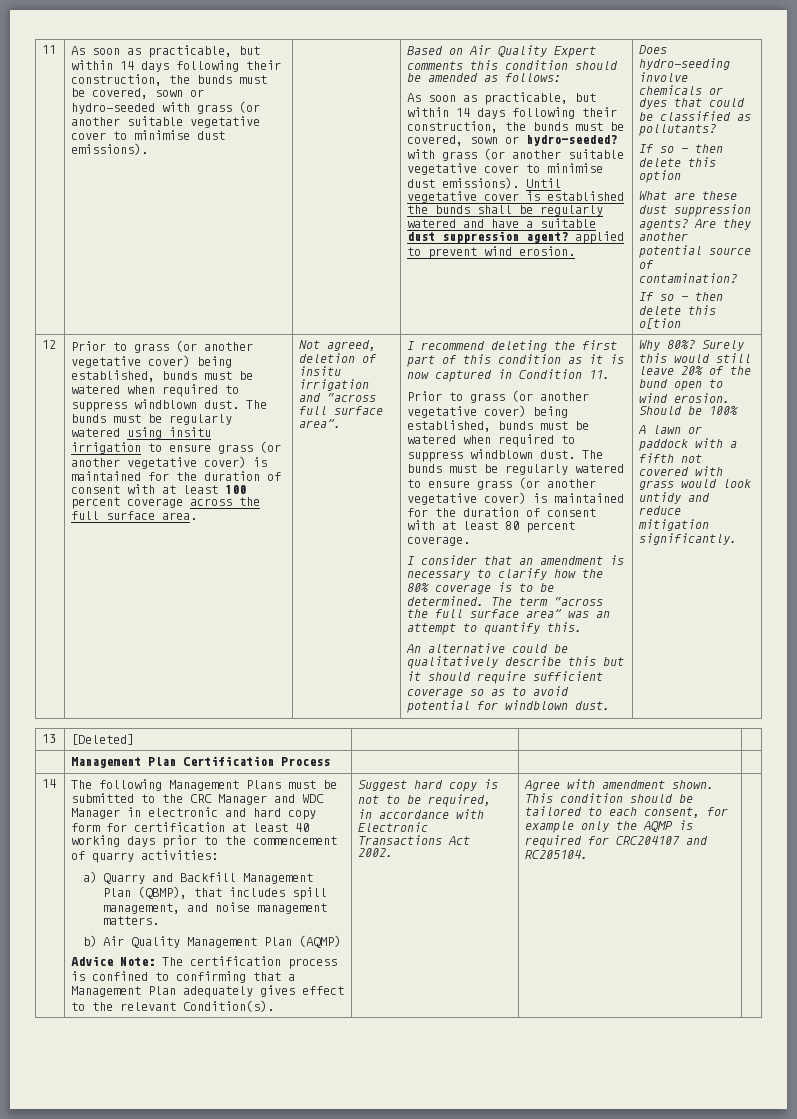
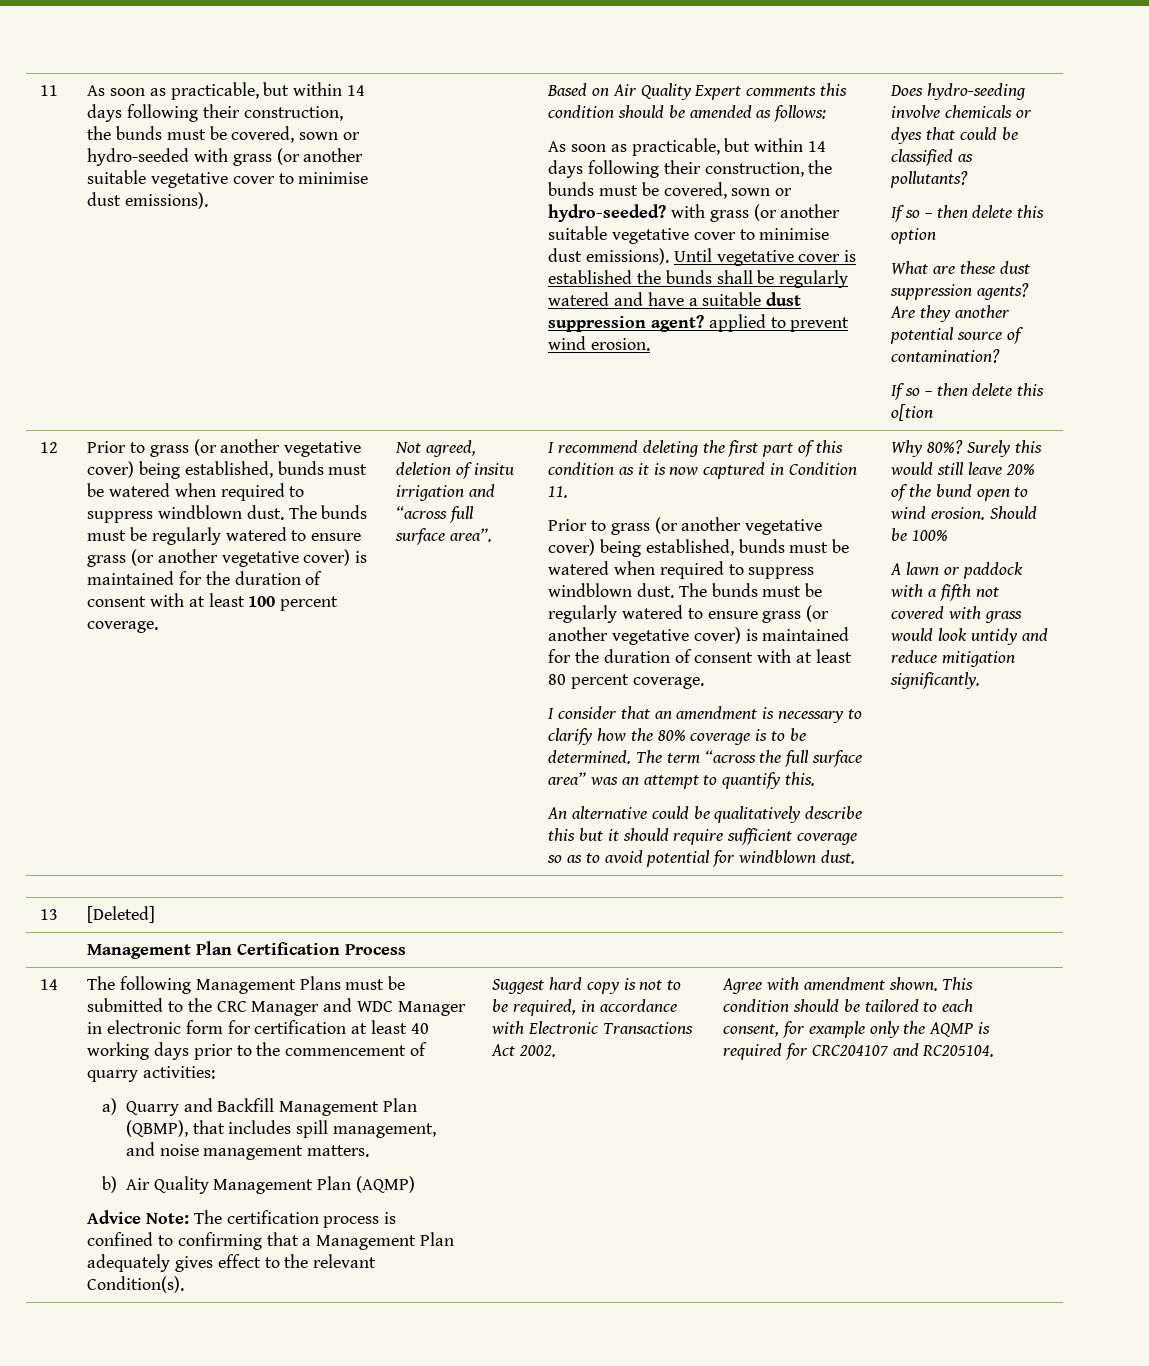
- The bunds must be regularly watered using insitu irrigation to ensure grass (or another vegetative cover) is maintained for the duration of consent with at least 100 percent coverage across the full surface area.
+ The bunds must be regularly watered to ensure grass (or another vegetative cover) is maintained for the duration of consent with at least 100 percent coverage.
- The following Management Plans must be submitted to the CRC Manager and WDC Manager in electronic and hard copy form for certification at least 40 working days prior to the commencement of quarry activities:
+ The following Management Plans must be submitted to the CRC Manager and WDC Manager in electronic form for certification at least 40 working days prior to the commencement of quarry activities:

